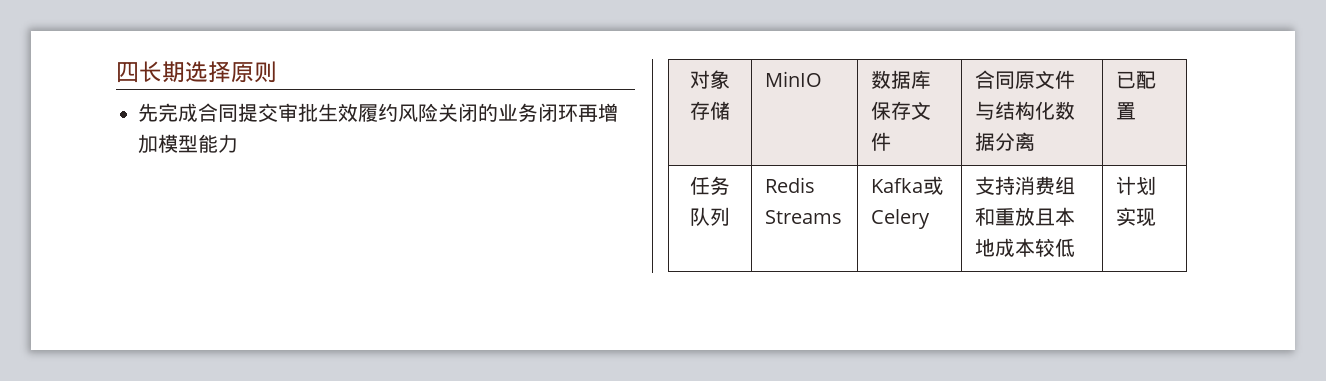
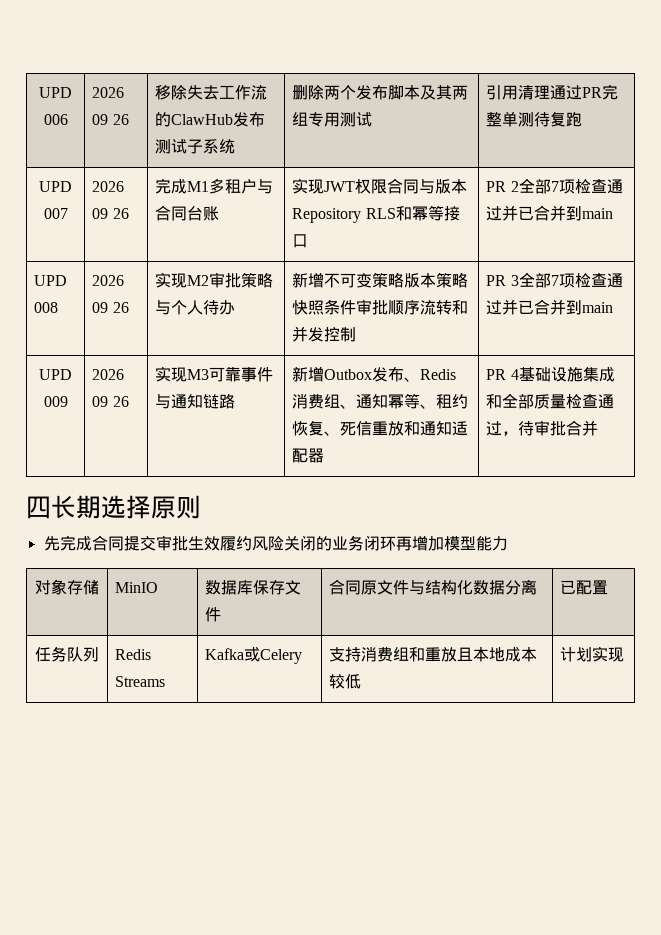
+ UPD 006 | 2026 09 26 | 移除失去工作流的ClawHub发布测试子系统 | 删除两个发布脚本及其两组专用测试 | 引用清理通过PR完整单测待复跑
+ UPD 007 | 2026 09 26 | 完成M1多租户与合同台账 | 实现JWT权限合同与版本Repository RLS和幂等接口 | PR 2全部7项检查通过并已合并到main
+ UPD 008 | 2026 09 26 | 实现M2审批策略与个人待办 | 新增不可变策略版本策略快照条件审批顺序流转和并发控制 | PR 3全部7项检查通过并已合并到main
+ UPD 009 | 2026 09 26 | 实现M3可靠事件与通知链路 | 新增Outbox发布、Redis消费组、通知幂等、租约恢复、死信重放和通知适配器 | PR 4基础设施集成和全部质量检查通过，待审批合并

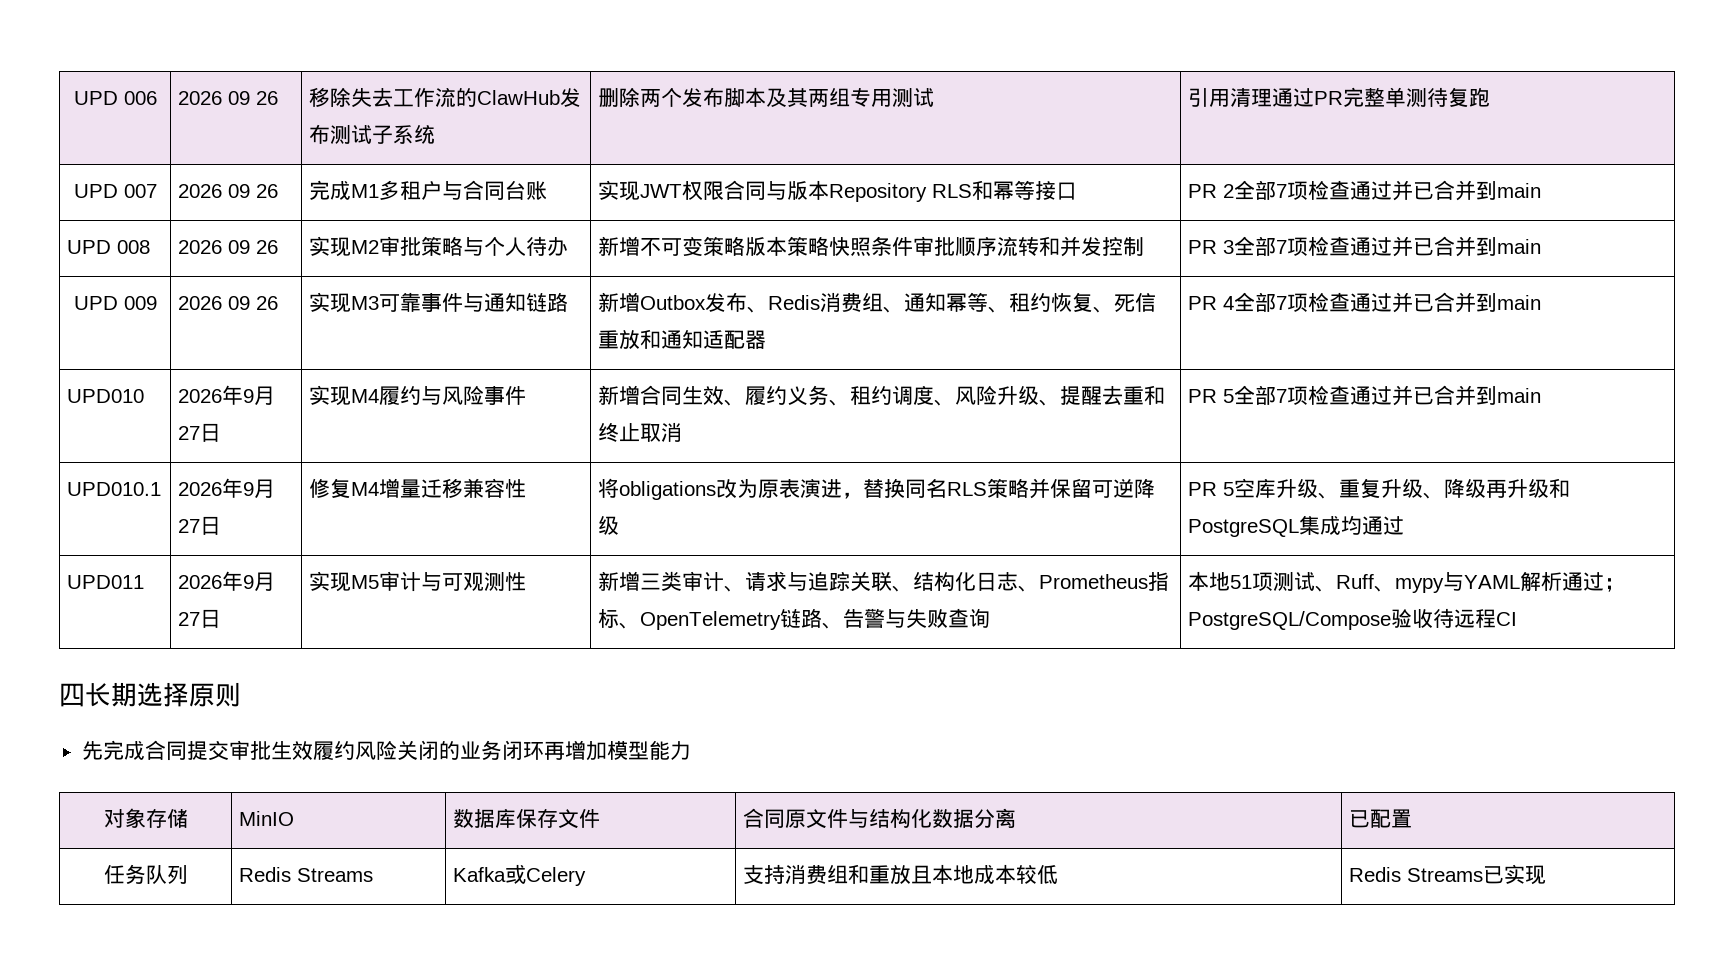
- PR 4基础设施集成和全部质量检查通过，待审批合并
+ PR 4全部7项检查通过并已合并到main
+ UPD010 | 2026年9月27日 | 实现M4履约与风险事件 | 新增合同生效、履约义务、租约调度、风险升级、提醒去重和终止取消 | PR 5全部7项检查通过并已合并到main
+ UPD010.1 | 2026年9月27日 | 修复M4增量迁移兼容性 | 将obligations改为原表演进，替换同名RLS策略并保留可逆降级 | PR 5空库升级、重复升级、降级再升级和PostgreSQL集成均通过
+ UPD011 | 2026年9月27日 | 实现M5审计与可观测性 | 新增三类审计、请求与追踪关联、结构化日志、Prometheus指标、OpenTelemetry链路、告警与失败查询 | 本地51项测试、Ruff、mypy与YAML解析通过；PostgreSQL/Compose验收待远程CI
- 任务队列 | Redis Streams | Kafka或Celery | 支持消费组和重放且本地成本较低 | 计划实现
+ 任务队列 | Redis Streams | Kafka或Celery | 支持消费组和重放且本地成本较低 | Redis Streams已实现

